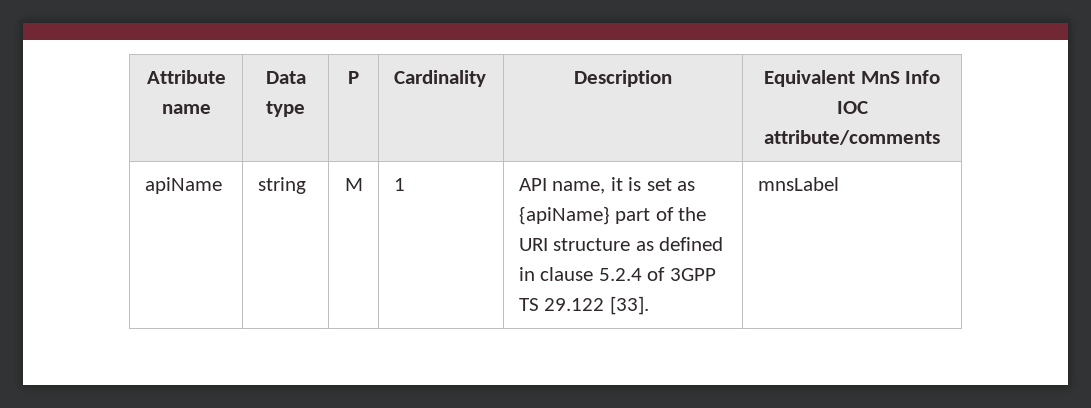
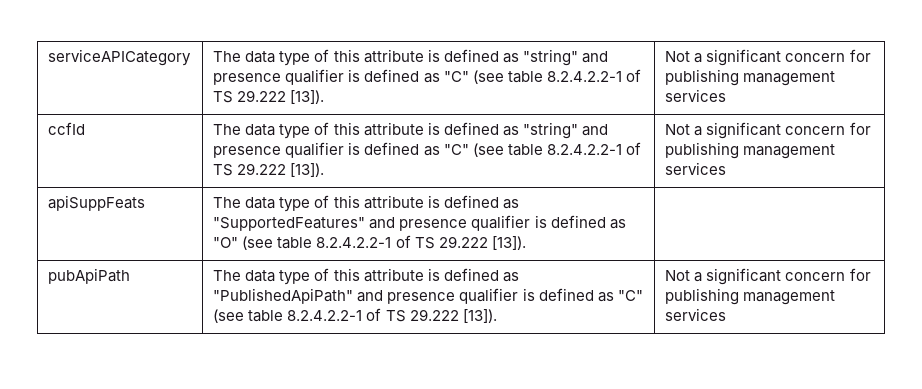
- Attribute name | Data type | P | Cardinality | Description | Equivalent MnS Info IOC attribute/comments
- apiName | string | M | 1 | API name, it is set as {apiName} part of the URI structure as defined in clause 5.2.4 of 3GPP TS 29.122 [33]. | mnsLabel
+ serviceAPICategory | The data type of this attribute is defined as "string" and presence qualifier is defined as "C" (see table 8.2.4.2.2-1 of TS 29.222 [13]). | Not a significant concern for publishing management services
+ ccfId | The data type of this attribute is defined as "string" and presence qualifier is defined as "C" (see table 8.2.4.2.2-1 of TS 29.222 [13]). | Not a significant concern for publishing management services
+ apiSuppFeats | The data type of this attribute is defined as "SupportedFeatures" and presence qualifier is defined as "O" (see table 8.2.4.2.2-1 of TS 29.222 [13]). |
+ pubApiPath | The data type of this attribute is defined as "PublishedApiPath" and presence qualifier is defined as "C" (see table 8.2.4.2.2-1 of TS 29.222 [13]). | Not a significant concern for publishing management services

